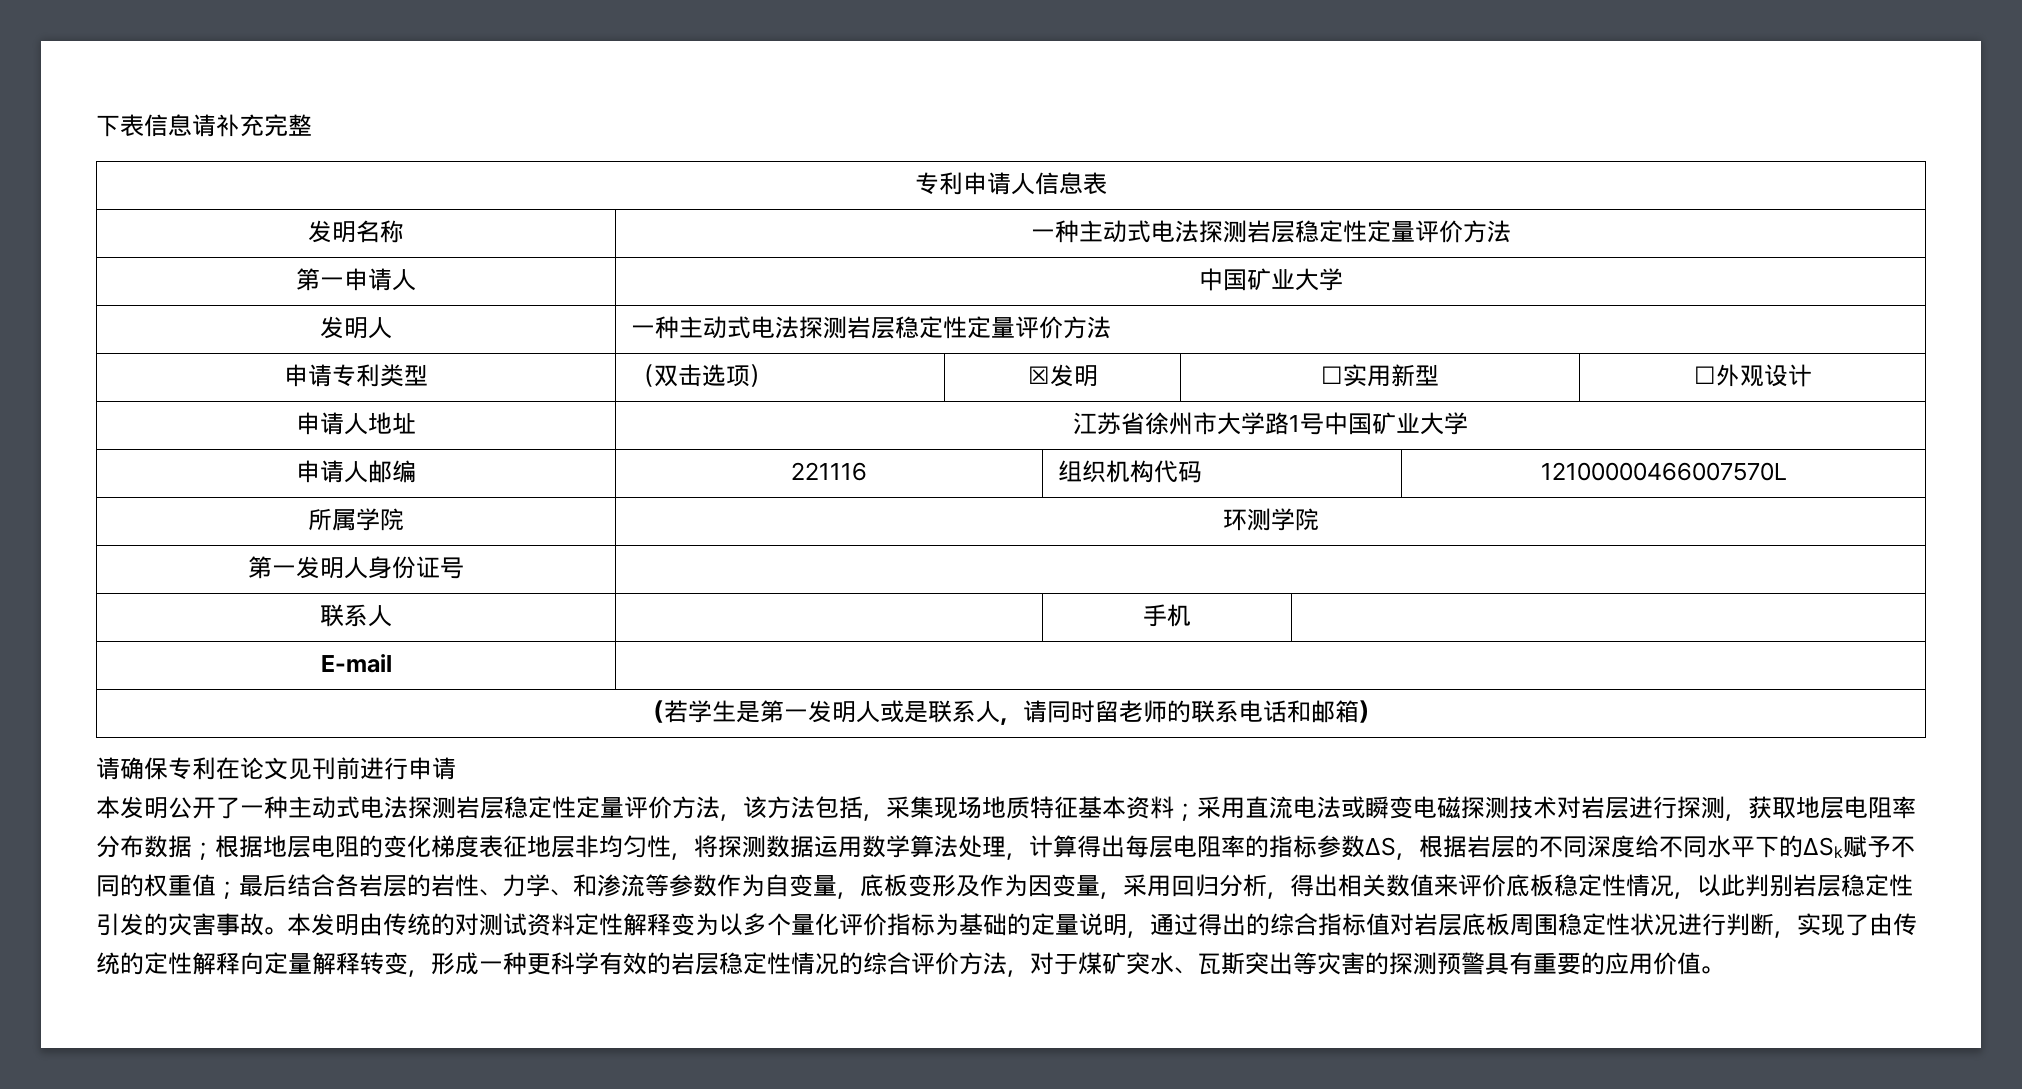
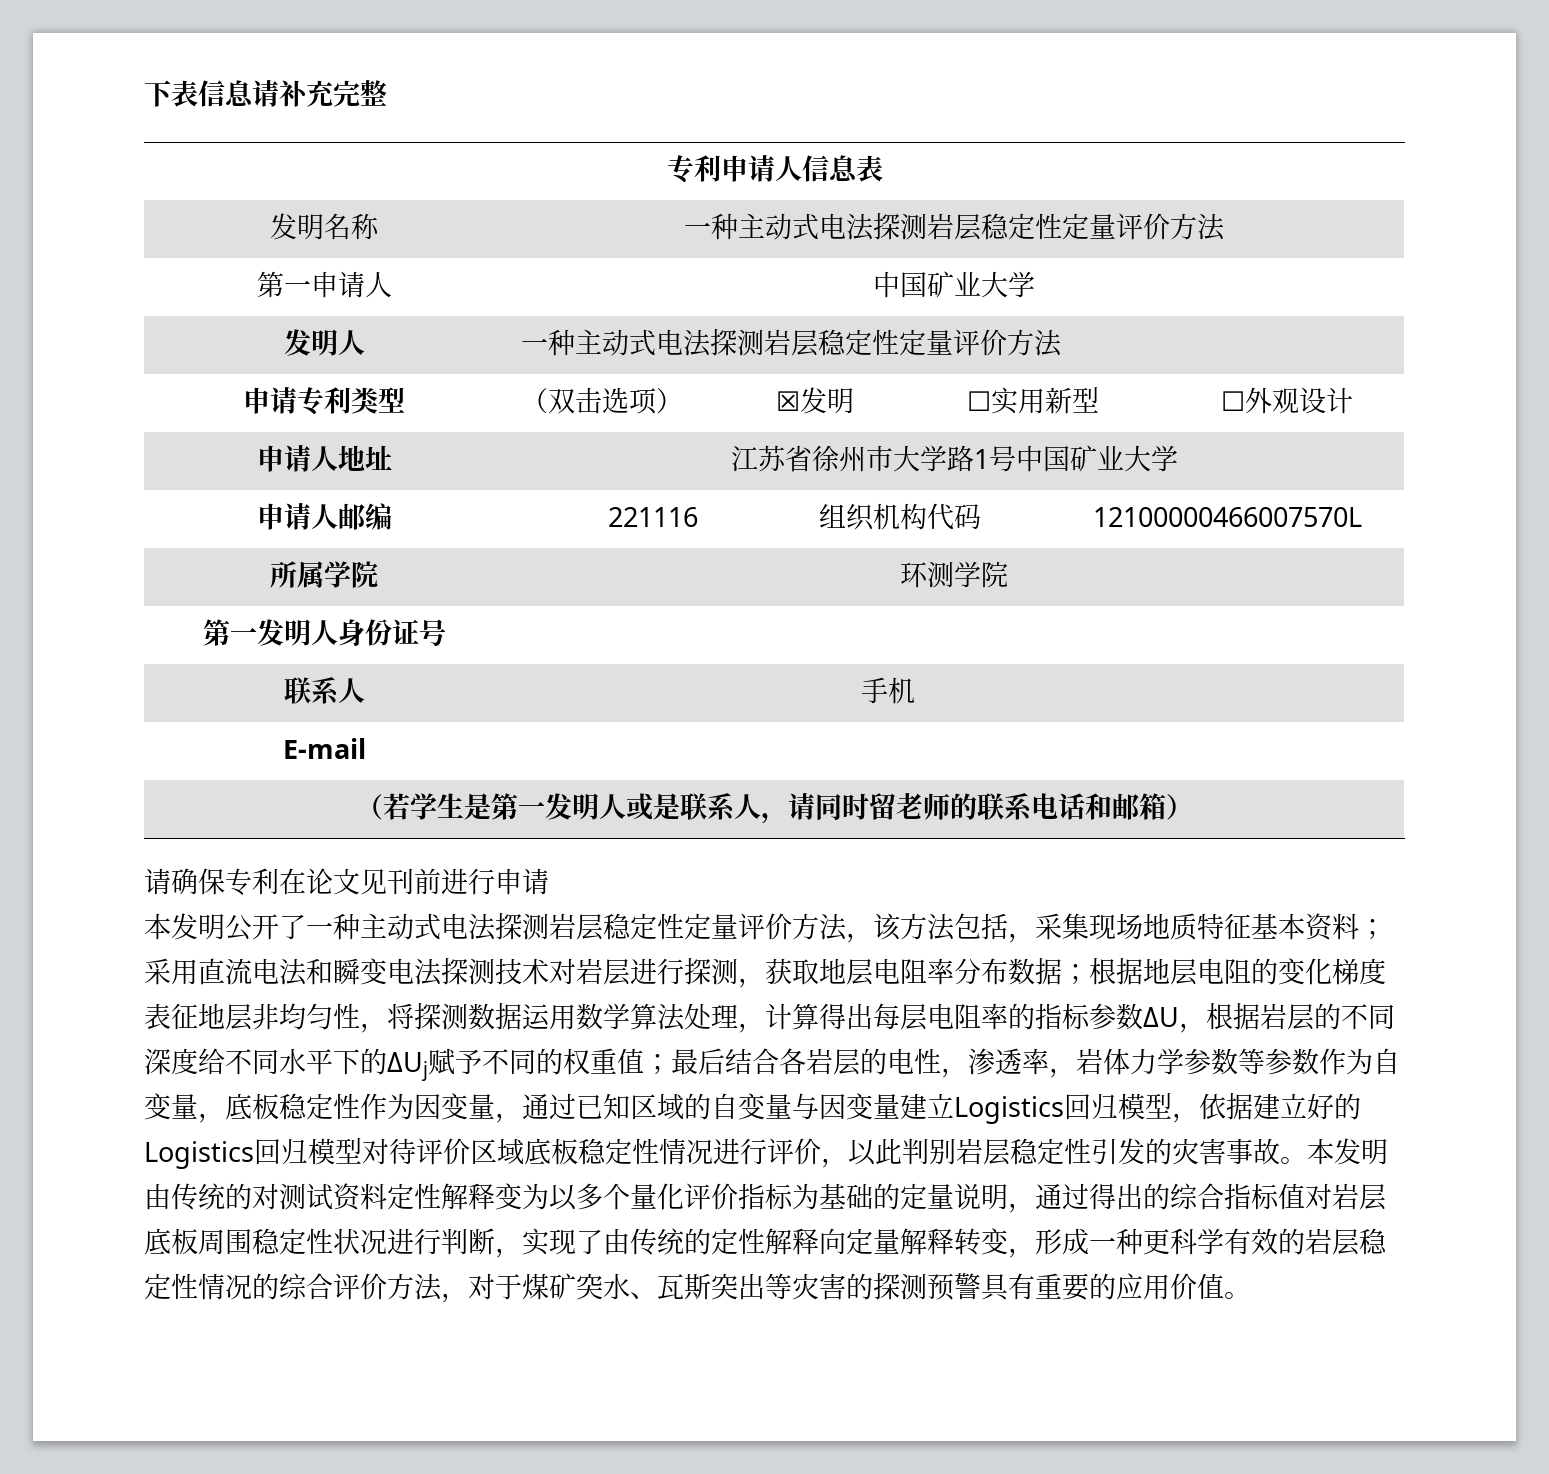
- 采用直流电法或瞬变电磁探测技术对岩层进行探测，获取地层电阻率分布数据；
+ 采用直流电法和瞬变电法探测技术对岩层进行探测，获取地层电阻率分布数据；
- 根据地层电阻的变化梯度表征地层非均匀性，将探测数据运用数学算法处理，计算得出每层电阻率的指标参数ΔS，根据岩层的不同深度给不同水平下的ΔSk赋予不同的权重值；
+ 根据地层电阻的变化梯度表征地层非均匀性，将探测数据运用数学算法处理，计算得出每层电阻率的指标参数ΔU，根据岩层的不同深度给不同水平下的ΔUj赋予不同的权重值；
- 最后结合各岩层的岩性、力学、和渗流等参数作为自变量，底板变形及作为因变量，采用回归分析，得出相关数值来评价底板稳定性情况，以此判别岩层稳定性引发的灾害事故。
+ 最后结合各岩层的电性，渗透率，岩体力学参数等参数作为自变量，底板稳定性作为因变量，通过已知区域的自变量与因变量建立Logistics回归模型，依据建立好的Logistics回归模型对待评价区域底板稳定性情况进行评价，以此判别岩层稳定性引发的灾害事故。

